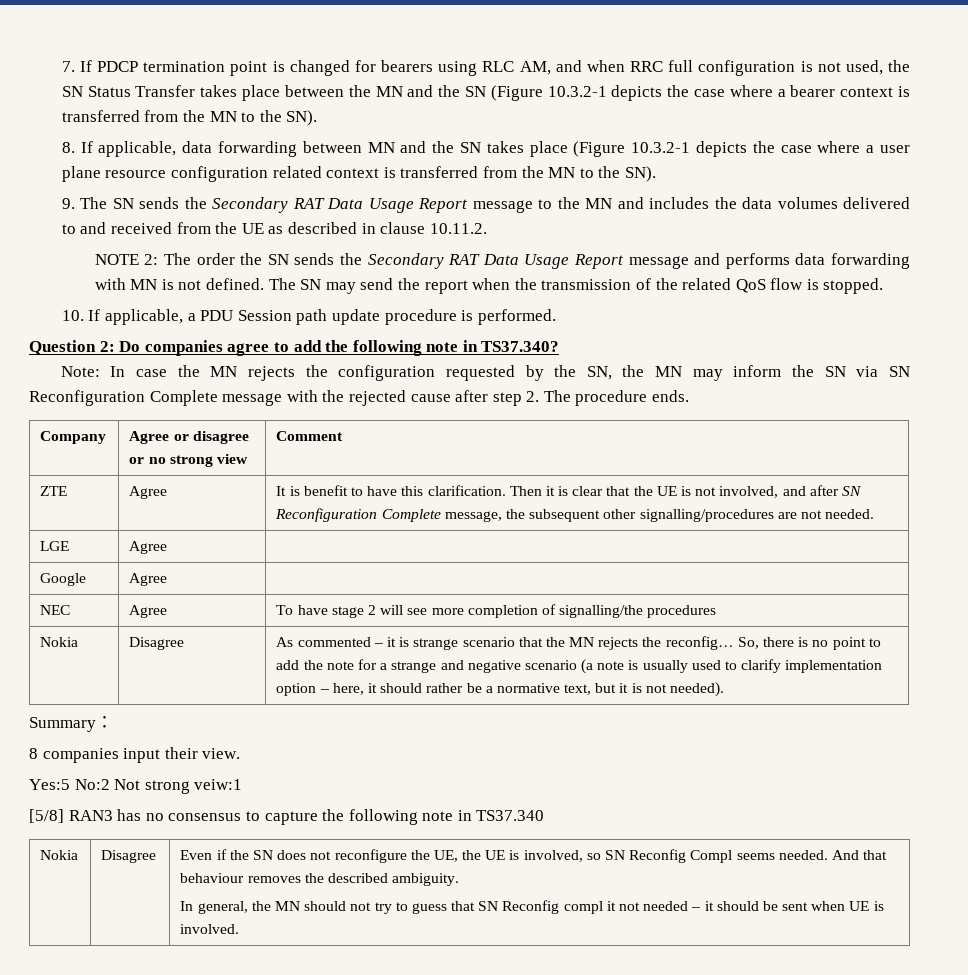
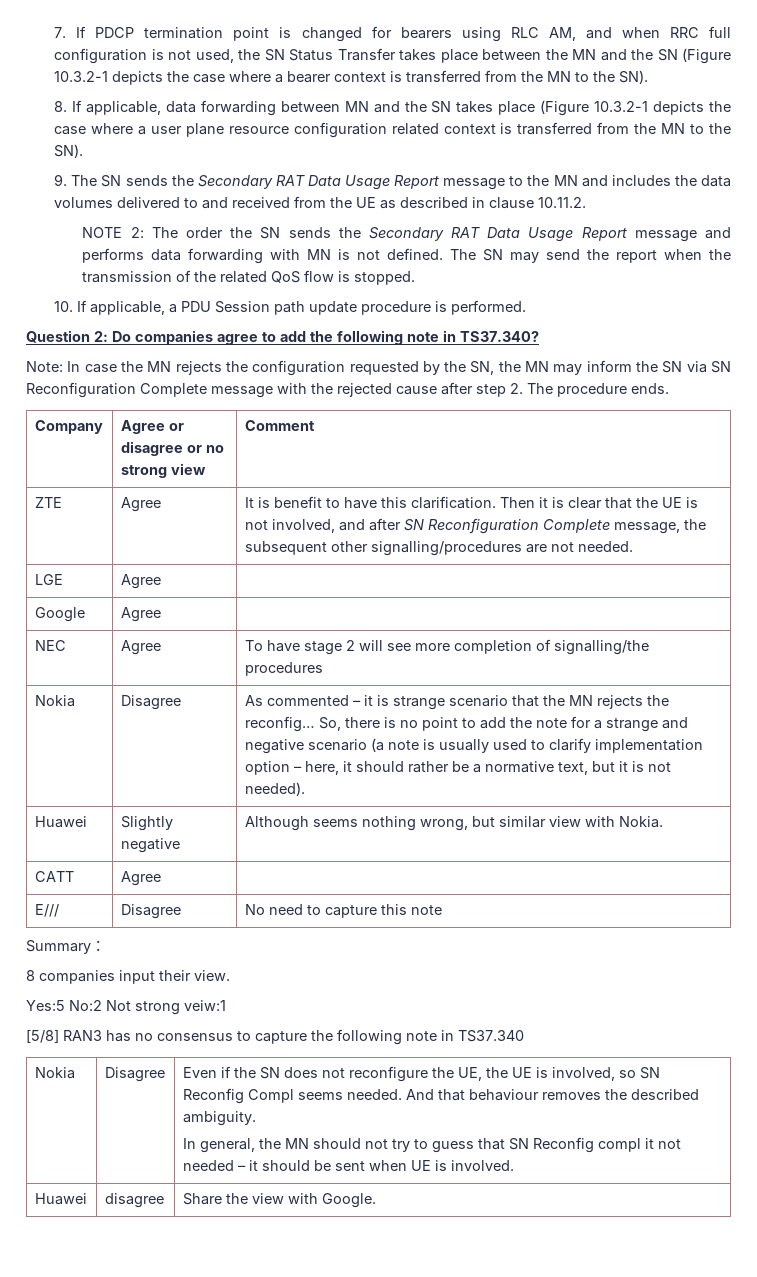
+ Huawei | Slightly negative | Although seems nothing wrong, but similar view with Nokia.
+ CATT | Agree |
+ E/// | Disagree | No need to capture this note
+ Huawei | disagree | Share the view with Google.

